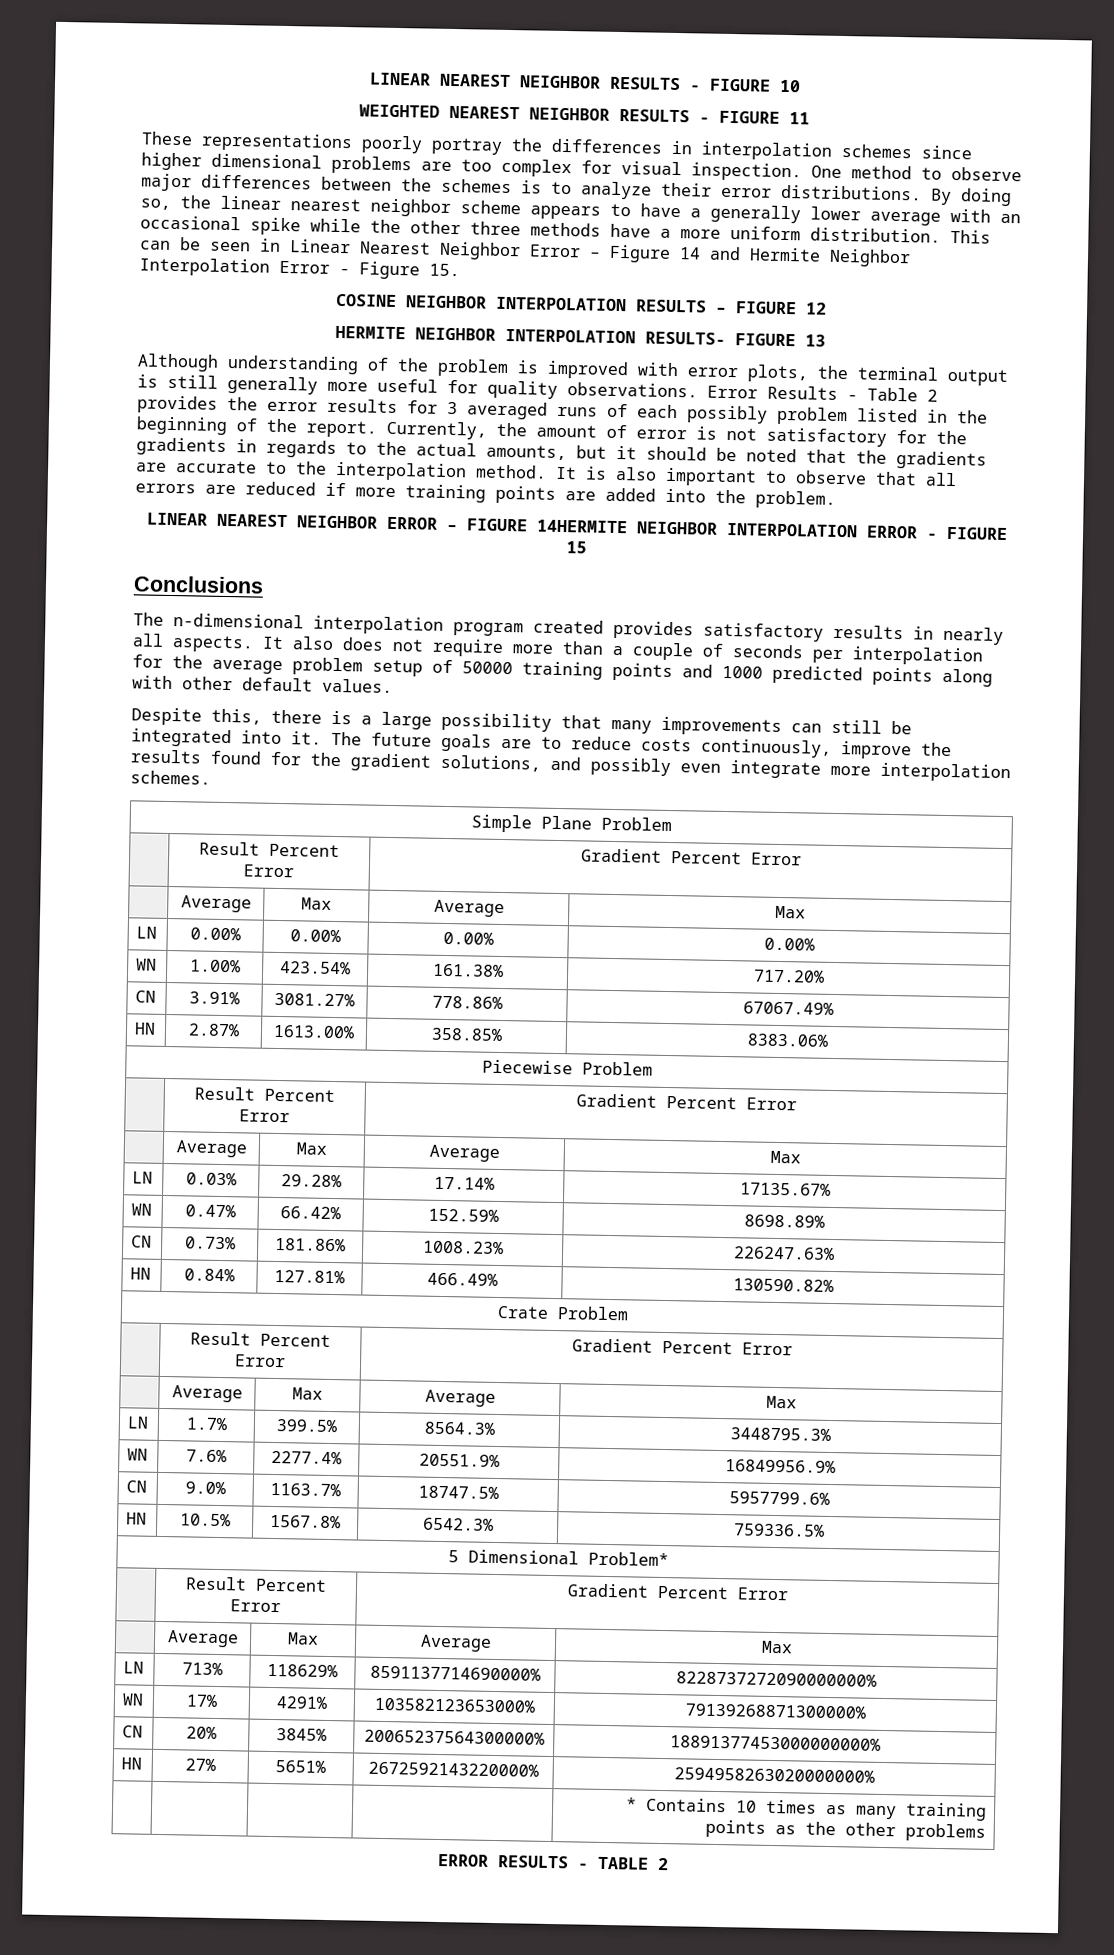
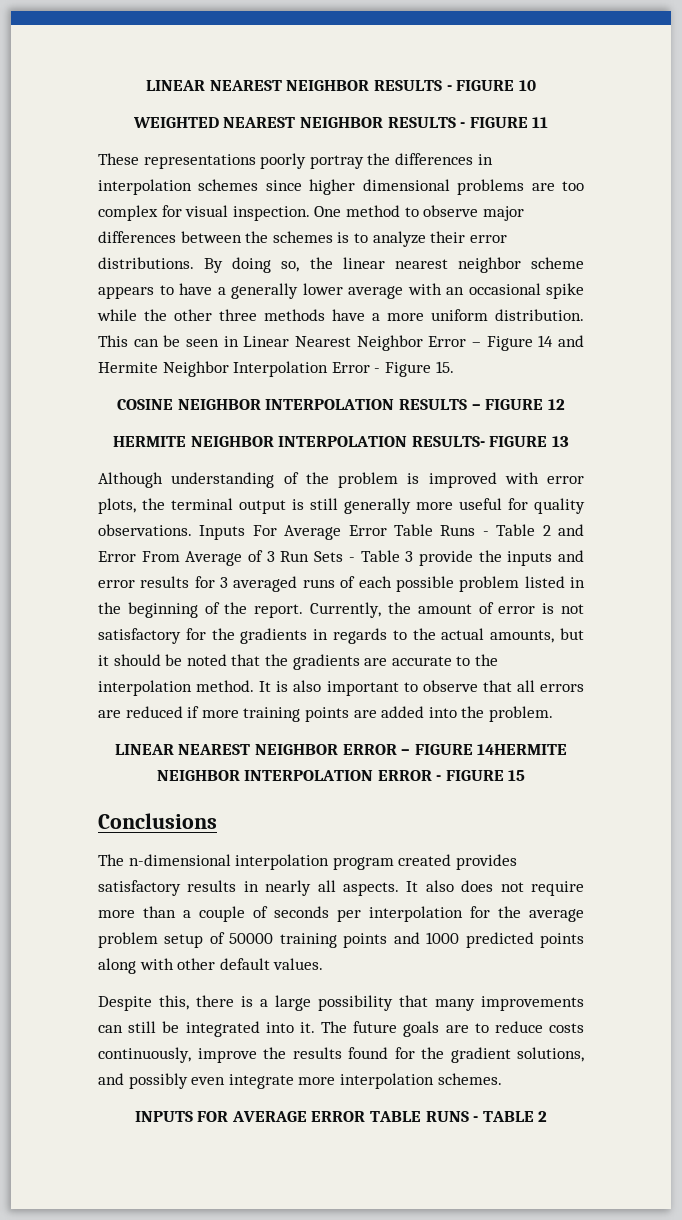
- Error Results - Table 2 provides the error results for 3 averaged runs of each possibly problem listed in the beginning of the report.
+ Inputs For Average Error Table Runs - Table 2 and Error From Average of 3 Run Sets - Table 3 provide the inputs and error results for 3 averaged runs of each possible problem listed in the beginning of the report.
- Simple Plane Problem
- | Result Percent Error | Gradient Percent Error
- | Average | Max | Average | Max
- LN | 0.00% | 0.00% | 0.00% | 0.00%
- WN | 1.00% | 423.54% | 161.38% | 717.20%
- CN | 3.91% | 3081.27% | 778.86% | 67067.49%
- HN | 2.87% | 1613.00% | 358.85% | 8383.06%
- Piecewise Problem
- | Result Percent Error | Gradient Percent Error
- | Average | Max | Average | Max
- LN | 0.03% | 29.28% | 17.14% | 17135.67%
- WN | 0.47% | 66.42% | 152.59% | 8698.89%
- CN | 0.73% | 181.86% | 1008.23% | 226247.63%
- HN | 0.84% | 127.81% | 466.49% | 130590.82%
- Crate Problem
- | Result Percent Error | Gradient Percent Error
- | Average | Max | Average | Max
- LN | 1.7% | 399.5% | 8564.3% | 3448795.3%
- WN | 7.6% | 2277.4% | 20551.9% | 16849956.9%
- CN | 9.0% | 1163.7% | 18747.5% | 5957799.6%
- HN | 10.5% | 1567.8% | 6542.3% | 759336.5%
- 5 Dimensional Problem*
- | Result Percent Error | Gradient Percent Error
- | Average | Max | Average | Max
- LN | 713% | 118629% | 8591137714690000% | 8228737272090000000%
- WN | 17% | 4291% | 103582123653000% | 79139268871300000%
- CN | 20% | 3845% | 20065237564300000% | 18891377453000000000%
- HN | 27% | 5651% | 2672592143220000% | 2594958263020000000%
- | | | | * Contains 10 times as many training points as the other problems
- ERROR RESULTS - TABLE 2
+ INPUTS FOR AVERAGE ERROR TABLE RUNS - TABLE 2

